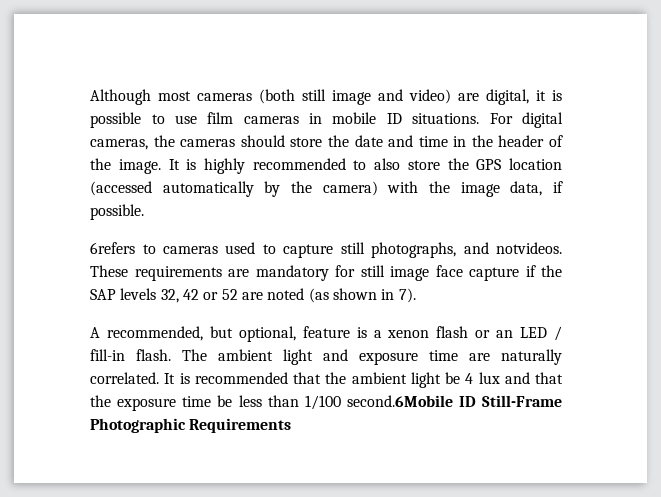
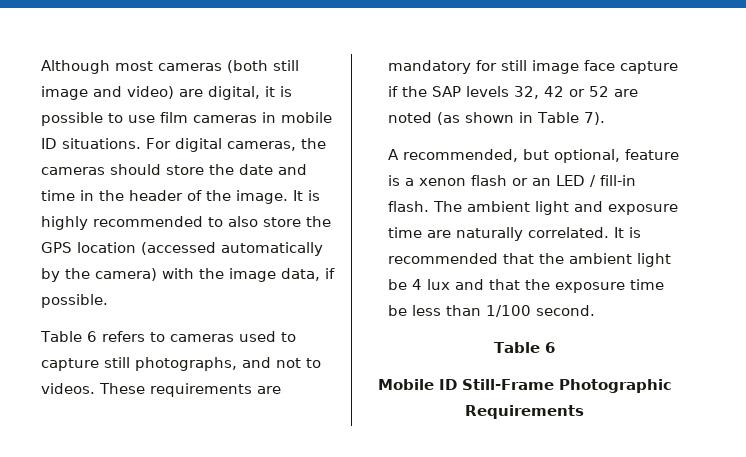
- 6refers to cameras used to capture still photographs, and notvideos.
+ Table 6 refers to cameras used to capture still photographs, and not to videos.
- These requirements are mandatory for still image face capture if the SAP levels 32, 42 or 52 are noted (as shown in 7).
+ These requirements are mandatory for still image face capture if the SAP levels 32, 42 or 52 are noted (as shown in Table 7).
- It is recommended that the ambient light be 4 lux and that the exposure time be less than 1/100 second.6Mobile ID Still-Frame Photographic Requirements
+ It is recommended that the ambient light be 4 lux and that the exposure time be less than 1/100 second.
+ Table 6
+ Mobile ID Still-Frame Photographic Requirements

